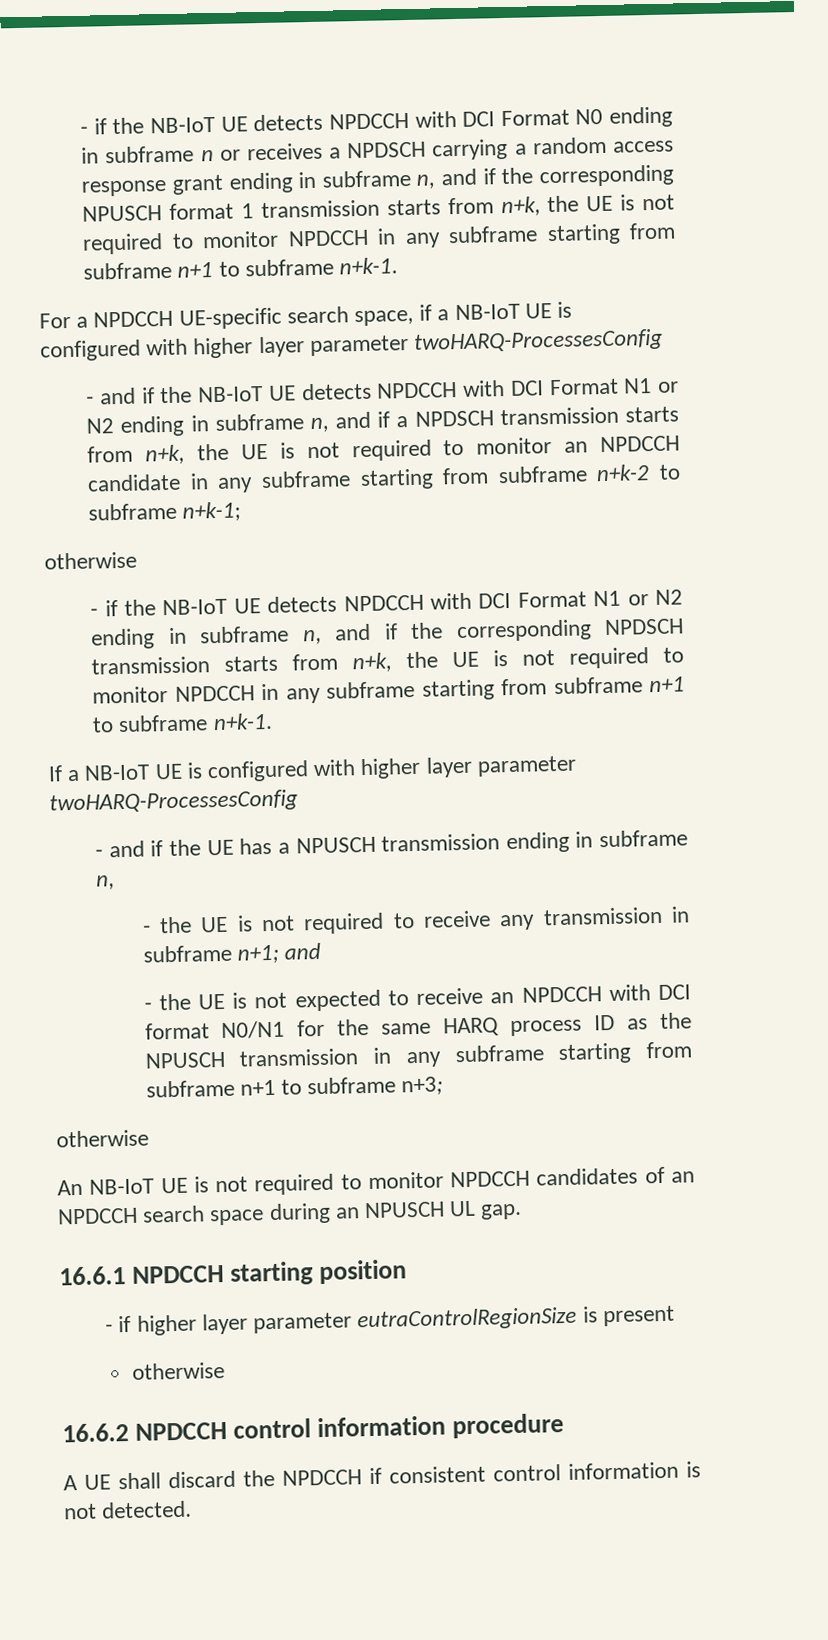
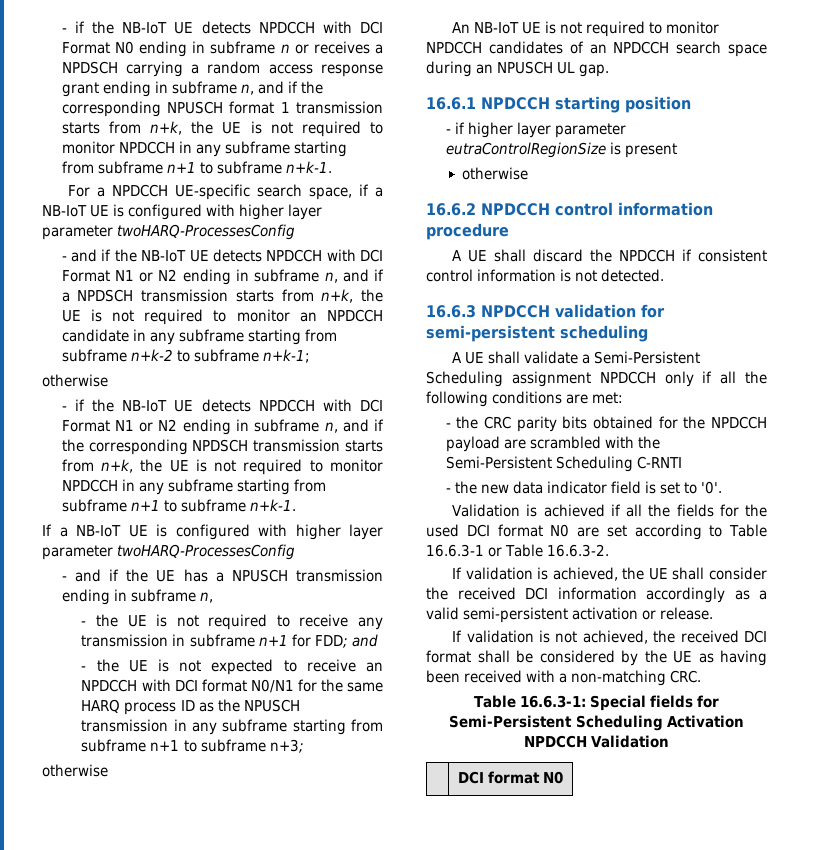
- - the UE is not required to receive any transmission in subframe n+1; and
+ - the UE is not required to receive any transmission in subframe n+1 for FDD; and
+ 16.6.3 NPDCCH validation for semi-persistent scheduling
+ A UE shall validate a Semi-Persistent Scheduling assignment NPDCCH only if all the following conditions are met:
+ - the CRC parity bits obtained for the NPDCCH payload are scrambled with the Semi-Persistent Scheduling C-RNTI
+ - the new data indicator field is set to '0'.
+ Validation is achieved if all the fields for the used DCI format N0 are set according to Table 16.6.3-1 or Table 16.6.3-2.
+ If validation is achieved, the UE shall consider the received DCI information accordingly as a valid semi-persistent activation or release.
+ If validation is not achieved, the received DCI format shall be considered by the UE as having been received with a non-matching CRC.
+ Table 16.6.3-1: Special fields for Semi-Persistent Scheduling Activation NPDCCH Validation
+ | DCI format N0

